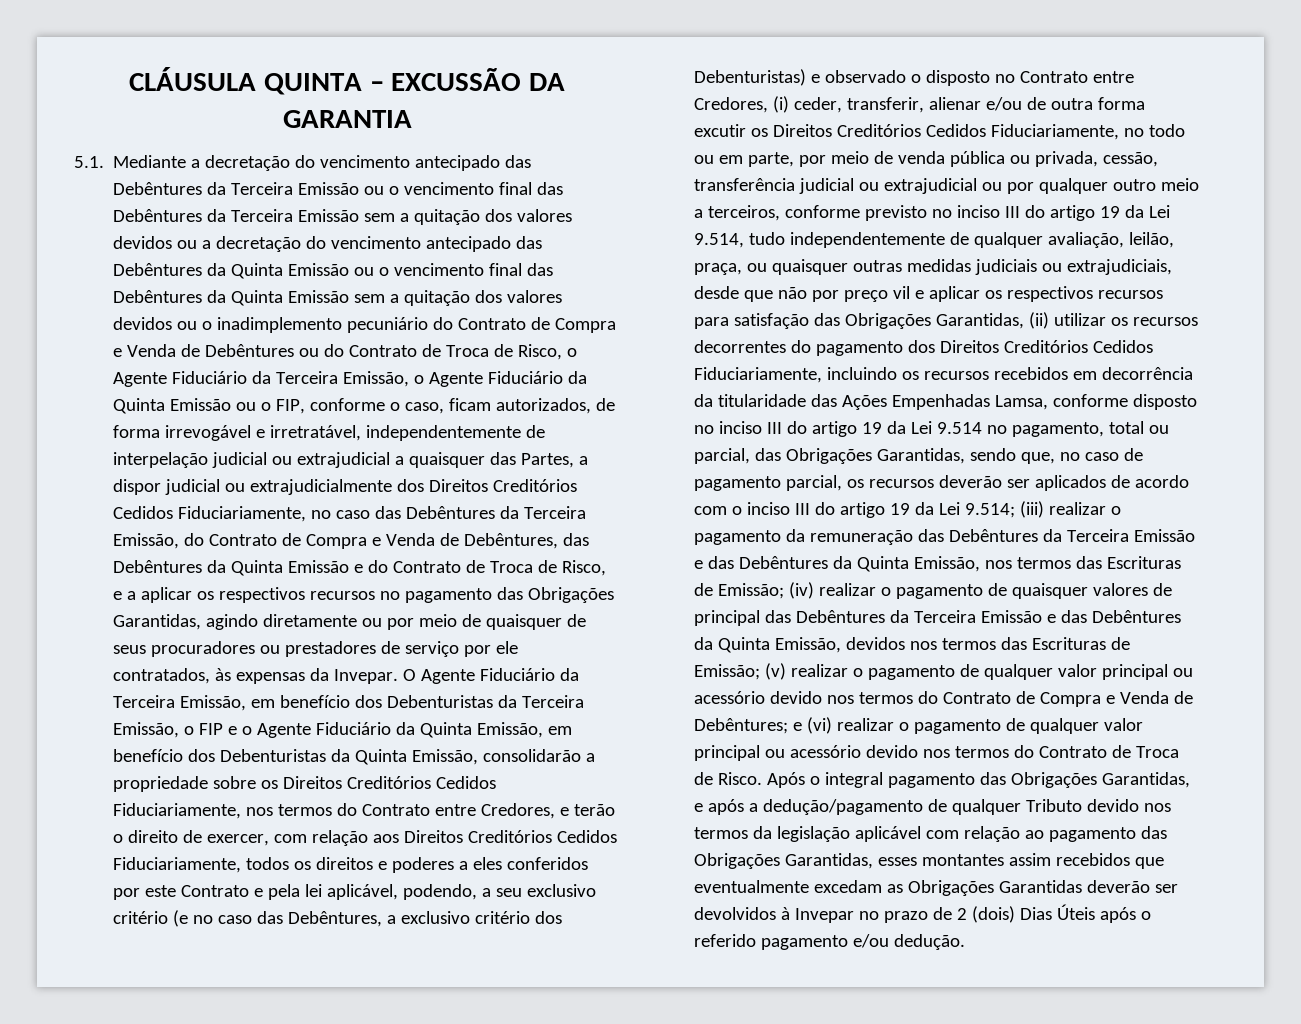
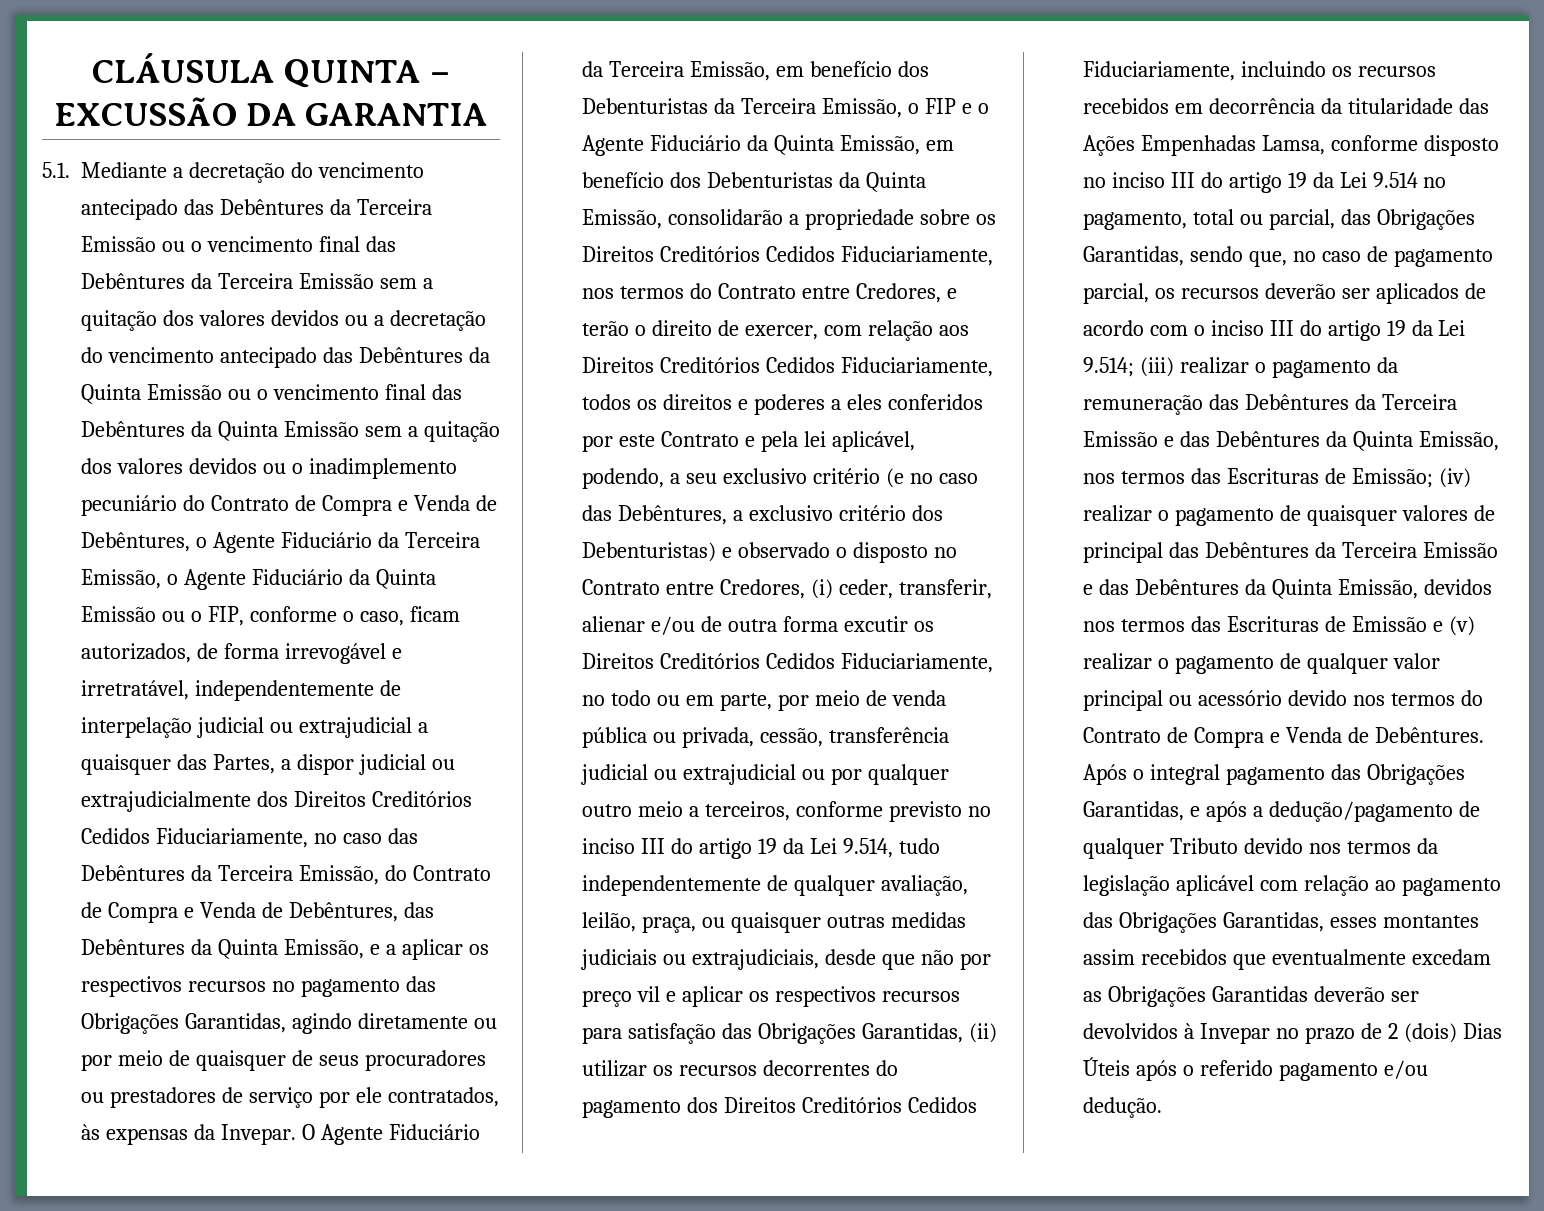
- 5.1. Mediante a decretação do vencimento antecipado das Debêntures da Terceira Emissão ou o vencimento final das Debêntures da Terceira Emissão sem a quitação dos valores devidos ou a decretação do vencimento antecipado das Debêntures da Quinta Emissão ou o vencimento final das Debêntures da Quinta Emissão sem a quitação dos valores devidos ou o inadimplemento pecuniário do Contrato de Compra e Venda de Debêntures ou do Contrato de Troca de Risco, o Agente Fiduciário da Terceira Emissão, o Agente Fiduciário da Quinta Emissão ou o FIP, conforme o caso, ficam autorizados, de forma irrevogável e irretratável, independentemente de interpelação judicial ou extrajudicial a quaisquer das Partes, a dispor judicial ou extrajudicialmente dos Direitos Creditórios Cedidos Fiduciariamente, no caso das Debêntures da Terceira Emissão, do Contrato de Compra e Venda de Debêntures, das Debêntures da Quinta Emissão e do Contrato de Troca de Risco, e a aplicar os respectivos recursos no pagamento das Obrigações Garantidas, agindo diretamente ou por meio de quaisquer de seus procuradores ou prestadores de serviço por ele contratados, às expensas da Invepar.
+ 5.1. Mediante a decretação do vencimento antecipado das Debêntures da Terceira Emissão ou o vencimento final das Debêntures da Terceira Emissão sem a quitação dos valores devidos ou a decretação do vencimento antecipado das Debêntures da Quinta Emissão ou o vencimento final das Debêntures da Quinta Emissão sem a quitação dos valores devidos ou o inadimplemento pecuniário do Contrato de Compra e Venda de Debêntures, o Agente Fiduciário da Terceira Emissão, o Agente Fiduciário da Quinta Emissão ou o FIP, conforme o caso, ficam autorizados, de forma irrevogável e irretratável, independentemente de interpelação judicial ou extrajudicial a quaisquer das Partes, a dispor judicial ou extrajudicialmente dos Direitos Creditórios Cedidos Fiduciariamente, no caso das Debêntures da Terceira Emissão, do Contrato de Compra e Venda de Debêntures, das Debêntures da Quinta Emissão, e a aplicar os respectivos recursos no pagamento das Obrigações Garantidas, agindo diretamente ou por meio de quaisquer de seus procuradores ou prestadores de serviço por ele contratados, às expensas da Invepar.
- (iv) realizar o pagamento de quaisquer valores de principal das Debêntures da Terceira Emissão e das Debêntures da Quinta Emissão, devidos nos termos das Escrituras de Emissão; (v) realizar o pagamento de qualquer valor principal ou acessório devido nos termos do Contrato de Compra e Venda de Debêntures; e (vi) realizar o pagamento de qualquer valor principal ou acessório devido nos termos do Contrato de Troca de Risco.
+ (iv) realizar o pagamento de quaisquer valores de principal das Debêntures da Terceira Emissão e das Debêntures da Quinta Emissão, devidos nos termos das Escrituras de Emissão e (v) realizar o pagamento de qualquer valor principal ou acessório devido nos termos do Contrato de Compra e Venda de Debêntures.

